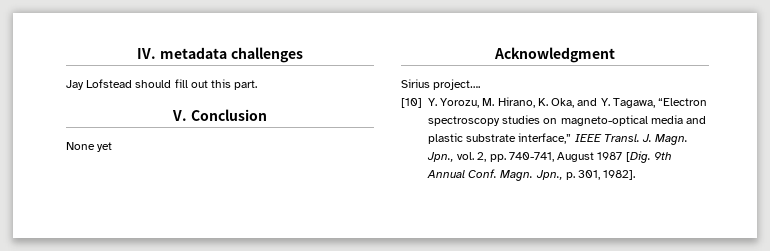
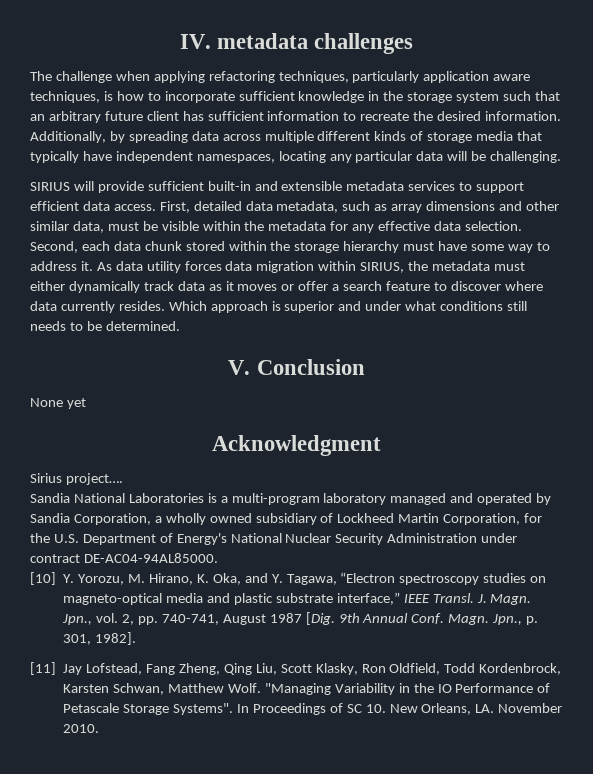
- Jay Lofstead should fill out this part.
+ The challenge when applying refactoring techniques, particularly application aware techniques, is how to incorporate sufficient knowledge in the storage system such that an arbitrary future client has sufficient information to recreate the desired information. Additionally, by spreading data across multiple different kinds of storage media that typically have independent namespaces, locating any particular data will be challenging.
+ SIRIUS will provide sufficient built-in and extensible metadata services to support efficient data access. First, detailed data metadata, such as array dimensions and other similar data, must be visible within the metadata for any effective data selection. Second, each data chunk stored within the storage hierarchy must have some way to address it. As data utility forces data migration within SIRIUS, the metadata must either dynamically track data as it moves or offer a search feature to discover where data currently resides. Which approach is superior and under what conditions still needs to be determined.
+ Sandia National Laboratories is a multi-program laboratory managed and operated by Sandia Corporation, a wholly owned subsidiary of Lockheed Martin Corporation, for the U.S. Department of Energy's National Nuclear Security Administration under contract DE-AC04-94AL85000.
+ [11] Jay Lofstead, Fang Zheng, Qing Liu, Scott Klasky, Ron Oldfield, Todd Kordenbrock, Karsten Schwan, Matthew Wolf. "Managing Variability in the IO Performance of Petascale Storage Systems". In Proceedings of SC 10. New Orleans, LA. November 2010.

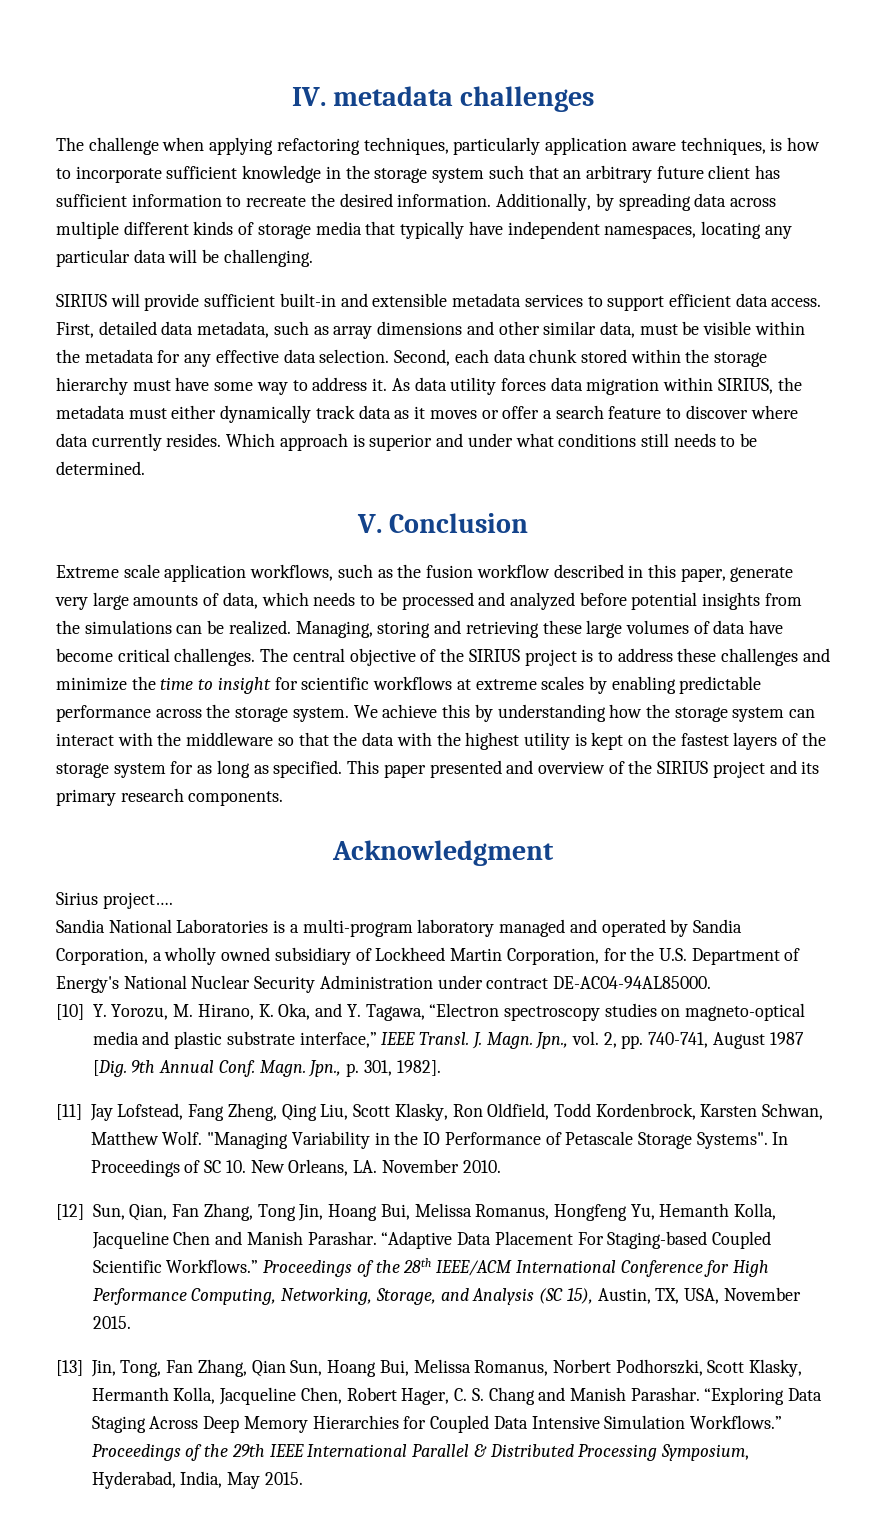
- None yet
+ Extreme scale application workflows, such as the fusion workflow described in this paper, generate very large amounts of data, which needs to be processed and analyzed before potential insights from the simulations can be realized. Managing, storing and retrieving these large volumes of data have become critical challenges. The central objective of the SIRIUS project is to address these challenges and minimize the time to insight for scientific workflows at extreme scales by enabling predictable performance across the storage system. We achieve this by understanding how the storage system can interact with the middleware so that the data with the highest utility is kept on the fastest layers of the storage system for as long as specified. This paper presented and overview of the SIRIUS project and its primary research components.
+ [12] Sun, Qian, Fan Zhang, Tong Jin, Hoang Bui, Melissa Romanus, Hongfeng Yu, Hemanth Kolla, Jacqueline Chen and Manish Parashar. “Adaptive Data Placement For Staging-based Coupled Scientific Workflows.” Proceedings of the 28th IEEE/ACM International Conference for High Performance Computing, Networking, Storage, and Analysis (SC 15), Austin, TX, USA, November 2015.
+ [13] Jin, Tong, Fan Zhang, Qian Sun, Hoang Bui, Melissa Romanus, Norbert Podhorszki, Scott Klasky, Hermanth Kolla, Jacqueline Chen, Robert Hager, C. S. Chang and Manish Parashar. “Exploring Data Staging Across Deep Memory Hierarchies for Coupled Data Intensive Simulation Workflows.” Proceedings of the 29th IEEE International Parallel & Distributed Processing Symposium, Hyderabad, India, May 2015.

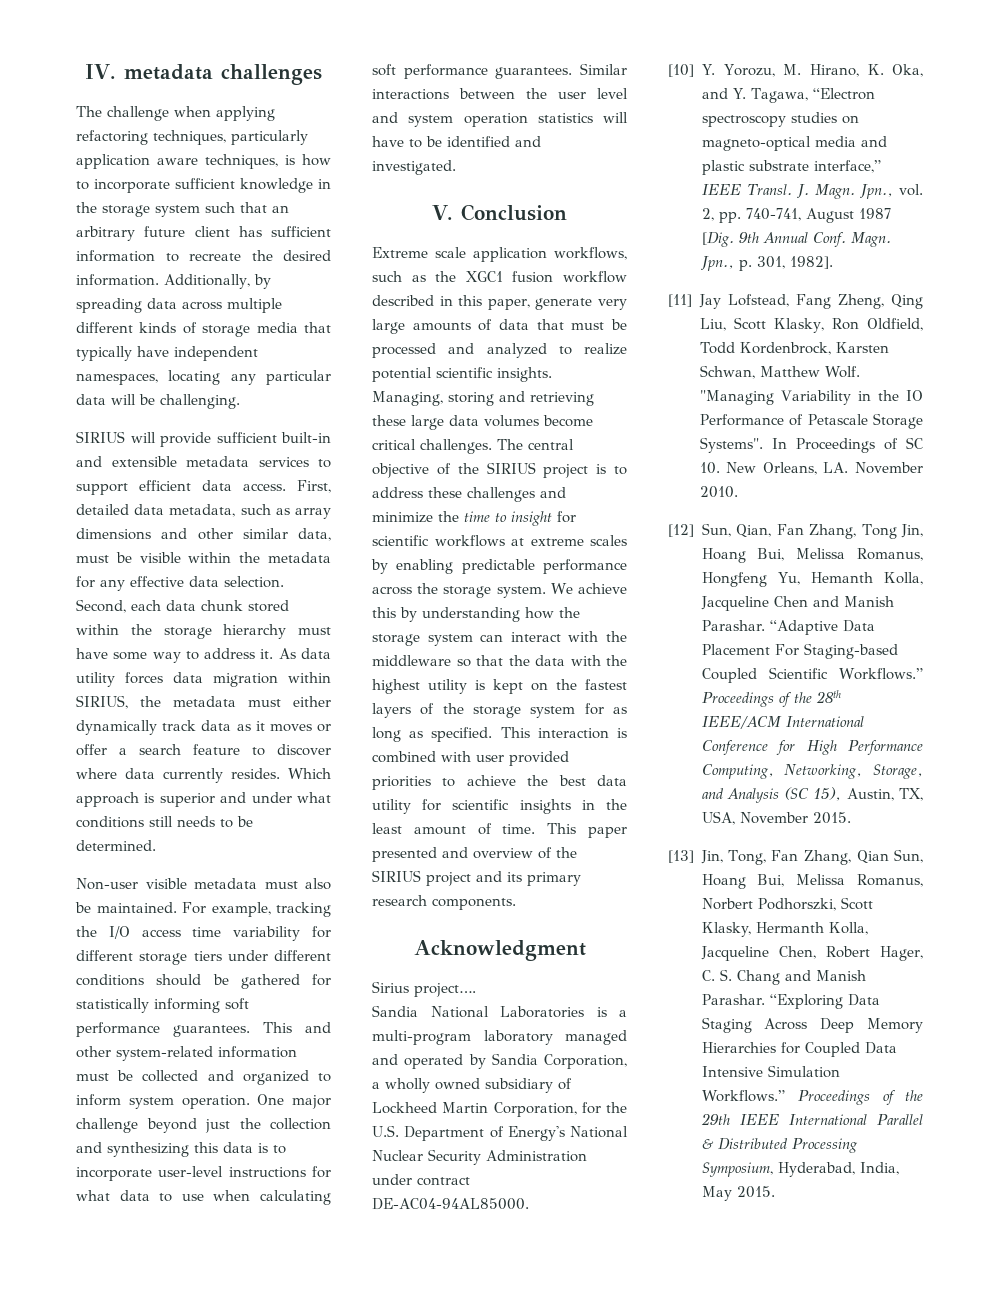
+ Non-user visible metadata must also be maintained. For example, tracking the I/O access time variability for different storage tiers under different conditions should be gathered for statistically informing soft performance guarantees. This and other system-related information must be collected and organized to inform system operation. One major challenge beyond just the collection and synthesizing this data is to incorporate user-level instructions for what data to use when calculating soft performance guarantees. Similar interactions between the user level and system operation statistics will have to be identified and investigated.
- Extreme scale application workflows, such as the fusion workflow described in this paper, generate very large amounts of data, which needs to be processed and analyzed before potential insights from the simulations can be realized.
+ Extreme scale application workflows, such as the XGC1 fusion workflow described in this paper, generate very large amounts of data that must be processed and analyzed to realize potential scientific insights.
- Managing, storing and retrieving these large volumes of data have become critical challenges.
+ Managing, storing and retrieving these large data volumes become critical challenges.
- This paper presented and overview of the SIRIUS project and its primary research components.
+ This interaction is combined with user provided priorities to achieve the best data utility for scientific insights in the least amount of time. This paper presented and overview of the SIRIUS project and its primary research components.

